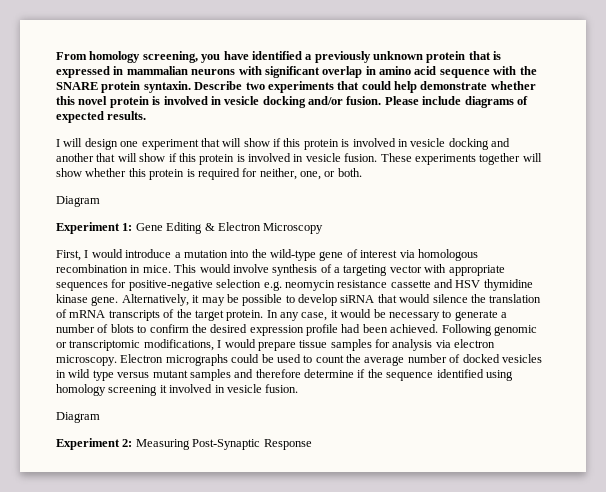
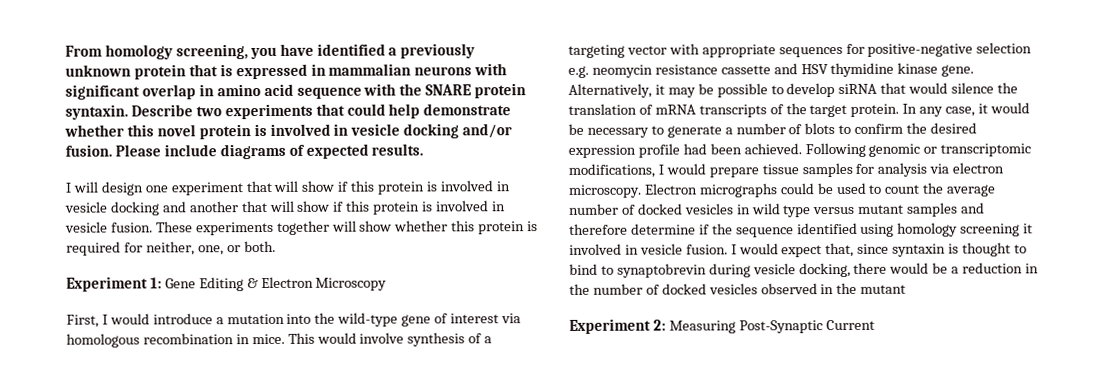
  These experiments together will show whether this protein is required for neither, one, or both.
- Diagram
- Electron micrographs could be used to count the average number of docked vesicles in wild type versus mutant samples and therefore determine if the sequence identified using homology screening it involved in vesicle fusion.
- Diagram
+ Electron micrographs could be used to count the average number of docked vesicles in wild type versus mutant samples and therefore determine if the sequence identified using homology screening it involved in vesicle fusion. I would expect that, since syntaxin is thought to bind to synaptobrevin during vesicle docking, there would be a reduction in the number of docked vesicles observed in the mutant
- Experiment 2: Measuring Post-Synaptic Response
+ Experiment 2: Measuring Post-Synaptic Current

